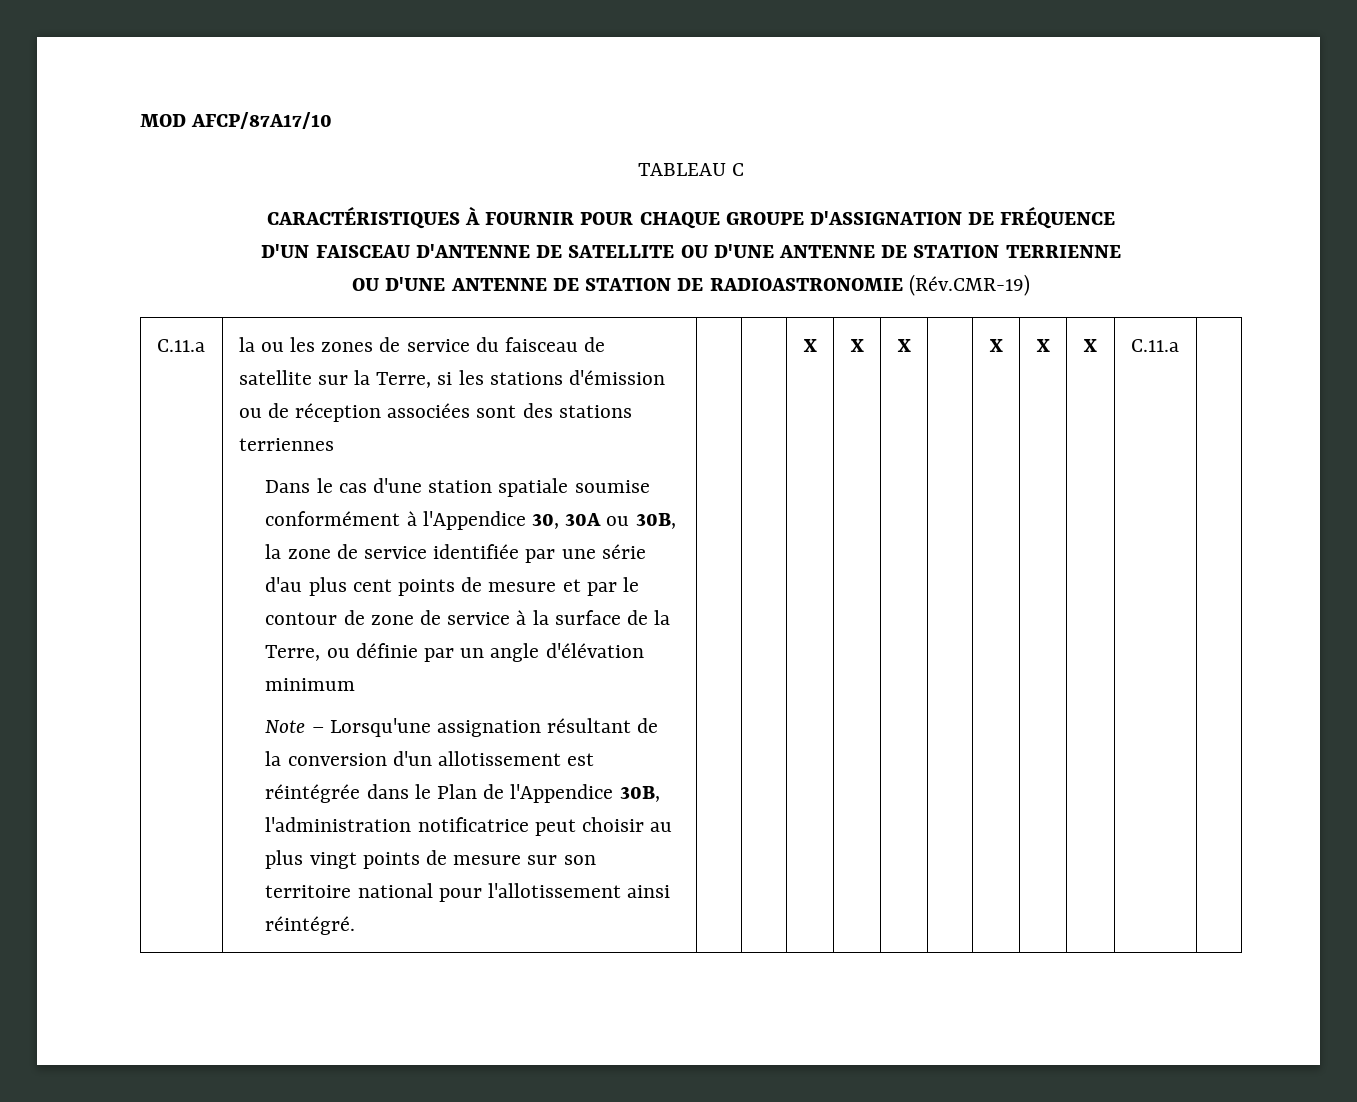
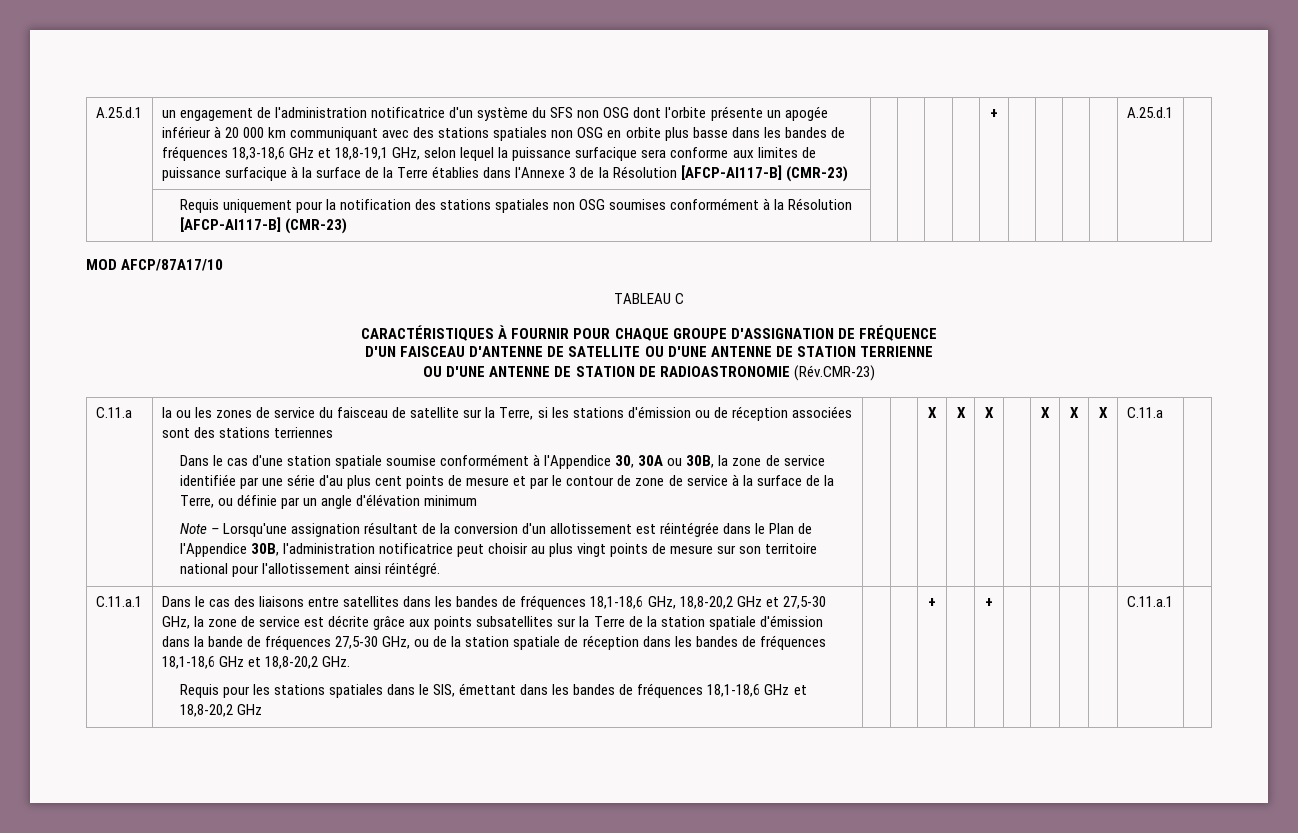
+ A.25.d.1 | un engagement de l'administration notificatrice d'un système du SFS non OSG dont l'orbite présente un apogée inférieur à 20 000 km communiquant avec des stations spatiales non OSG en orbite plus basse dans les bandes de fréquences 18,3-18,6 GHz et 18,8-19,1 GHz, selon lequel la puissance surfacique sera conforme aux limites de puissance surfacique à la surface de la Terre établies dans l'Annexe 3 de la Résolution [AFCP-AI117-B] (CMR-23) | | | | | + | | | | | A.25.d.1 |
+ | Requis uniquement pour la notification des stations spatiales non OSG soumises conformément à la Résolution [AFCP-AI117-B] (CMR-23) | | | | | | | | | | |
- OU D'UNE ANTENNE DE STATION DE RADIOASTRONOMIE (Rév.CMR-19)
+ OU D'UNE ANTENNE DE STATION DE RADIOASTRONOMIE (Rév.CMR-23)
+ C.11.a.1 | Dans le cas des liaisons entre satellites dans les bandes de fréquences 18,1-18,6 GHz, 18,8-20,2 GHz et 27,5-30 GHz, la zone de service est décrite grâce aux points subsatellites sur la Terre de la station spatiale d'émission dans la bande de fréquences 27,5-30 GHz, ou de la station spatiale de réception dans les bandes de fréquences 18,1-18,6 GHz et 18,8-20,2 GHz.
+ Requis pour les stations spatiales dans le SIS, émettant dans les bandes de fréquences 18,1-18,6 GHz et 18,8-20,2 GHz | | | + | | + | | | | | C.11.a.1

